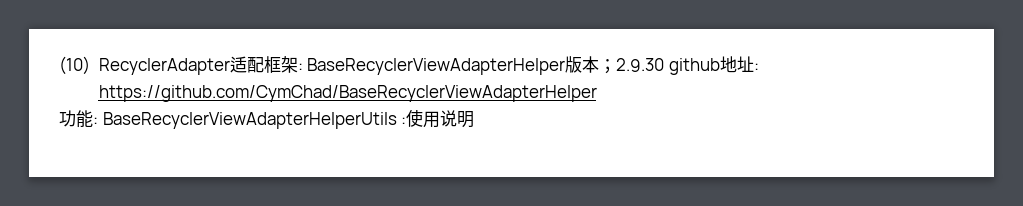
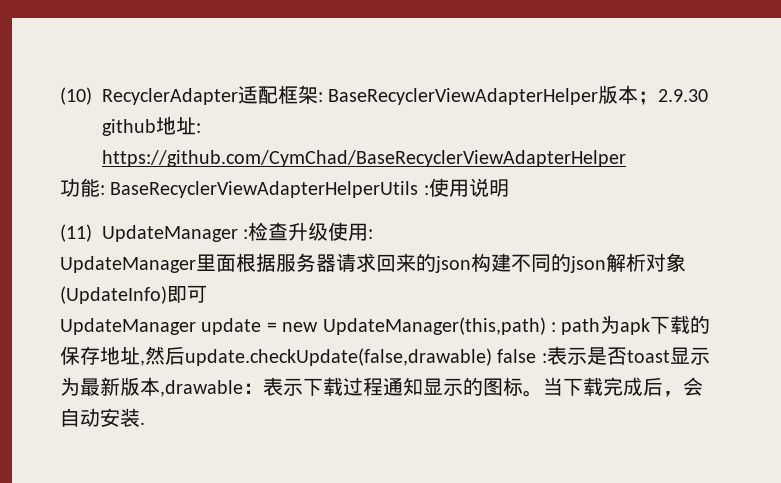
+ (11) UpdateManager :检查升级使用:
+ UpdateManager里面根据服务器请求回来的json构建不同的json解析对象(UpdateInfo)即可
+ UpdateManager update = new UpdateManager(this,path) : path为apk下载的保存地址,然后update.checkUpdate(false,drawable) false :表示是否toast显示为最新版本,drawable：表示下载过程通知显示的图标。当下载完成后，会自动安装.

